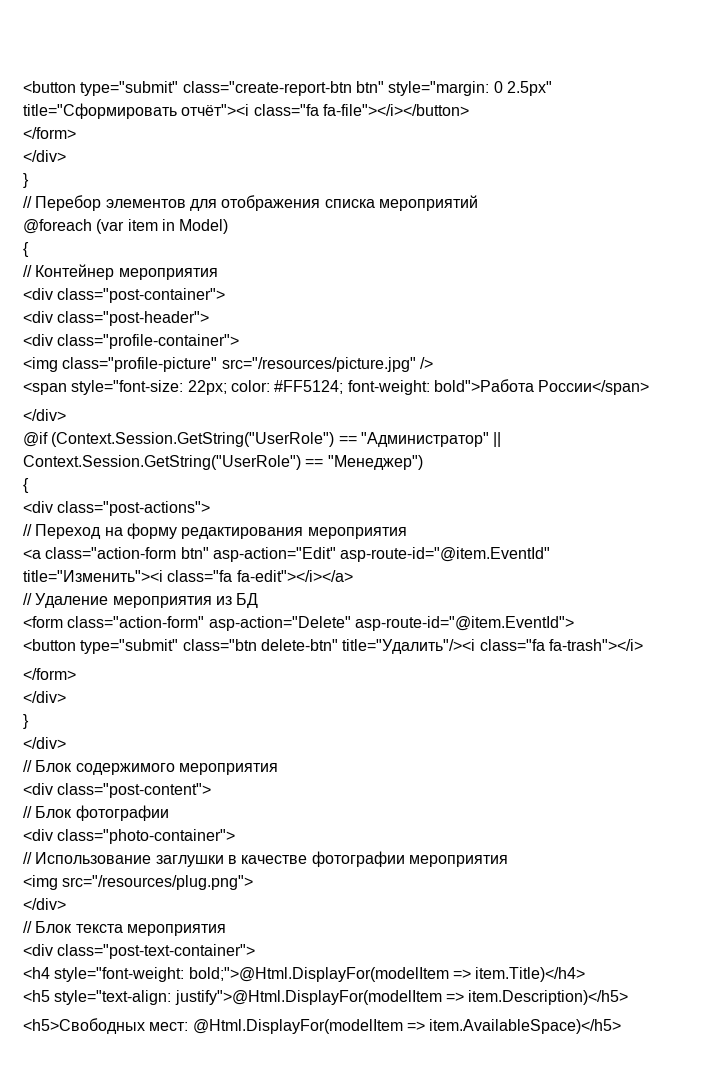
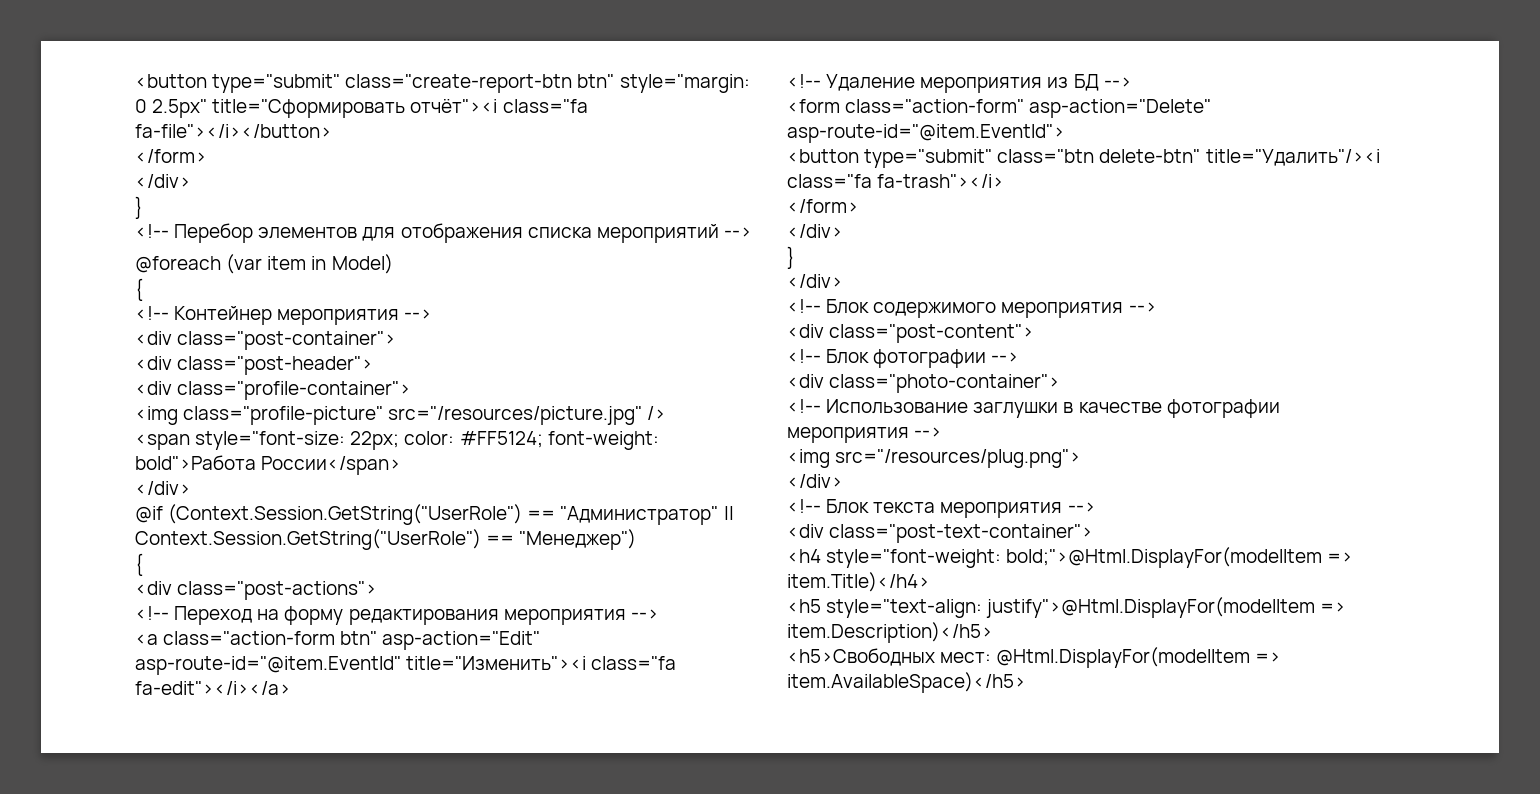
- // Перебор элементов для отображения списка мероприятий
+ <!-- Перебор элементов для отображения списка мероприятий -->
- // Контейнер мероприятия
+ <!-- Контейнер мероприятия -->
- // Переход на форму редактирования мероприятия
+ <!-- Переход на форму редактирования мероприятия -->
- // Удаление мероприятия из БД
+ <!-- Удаление мероприятия из БД -->
- // Блок содержимого мероприятия
+ <!-- Блок содержимого мероприятия -->
- // Блок фотографии
+ <!-- Блок фотографии -->
- // Использование заглушки в качестве фотографии мероприятия
+ <!-- Использование заглушки в качестве фотографии мероприятия -->
- // Блок текста мероприятия
+ <!-- Блок текста мероприятия -->

